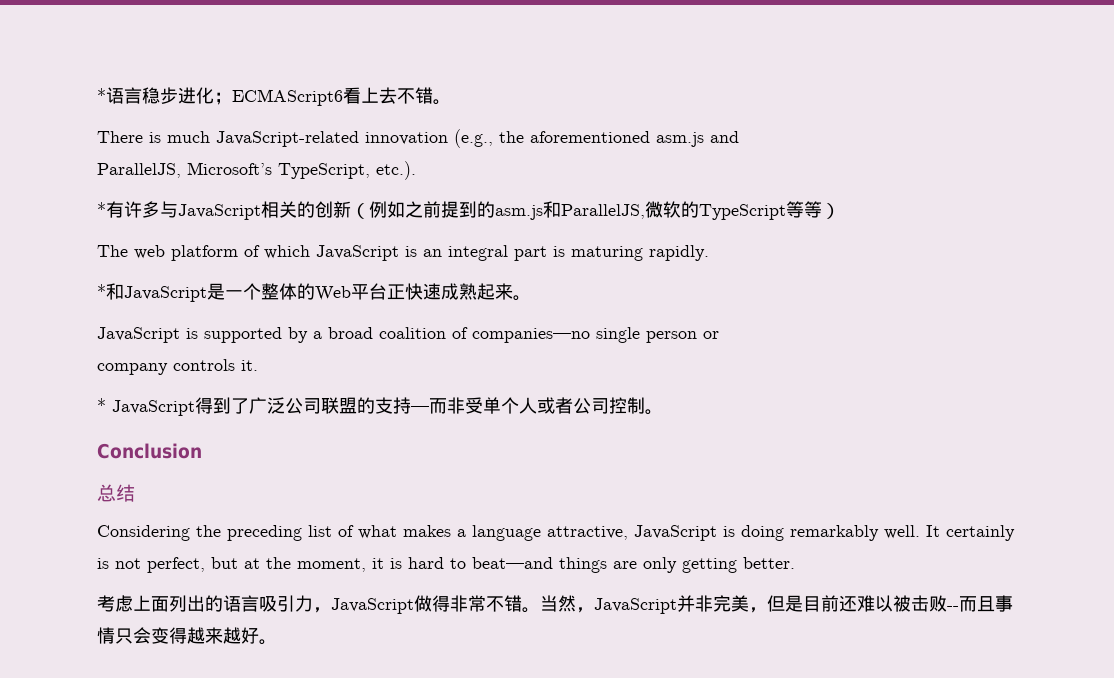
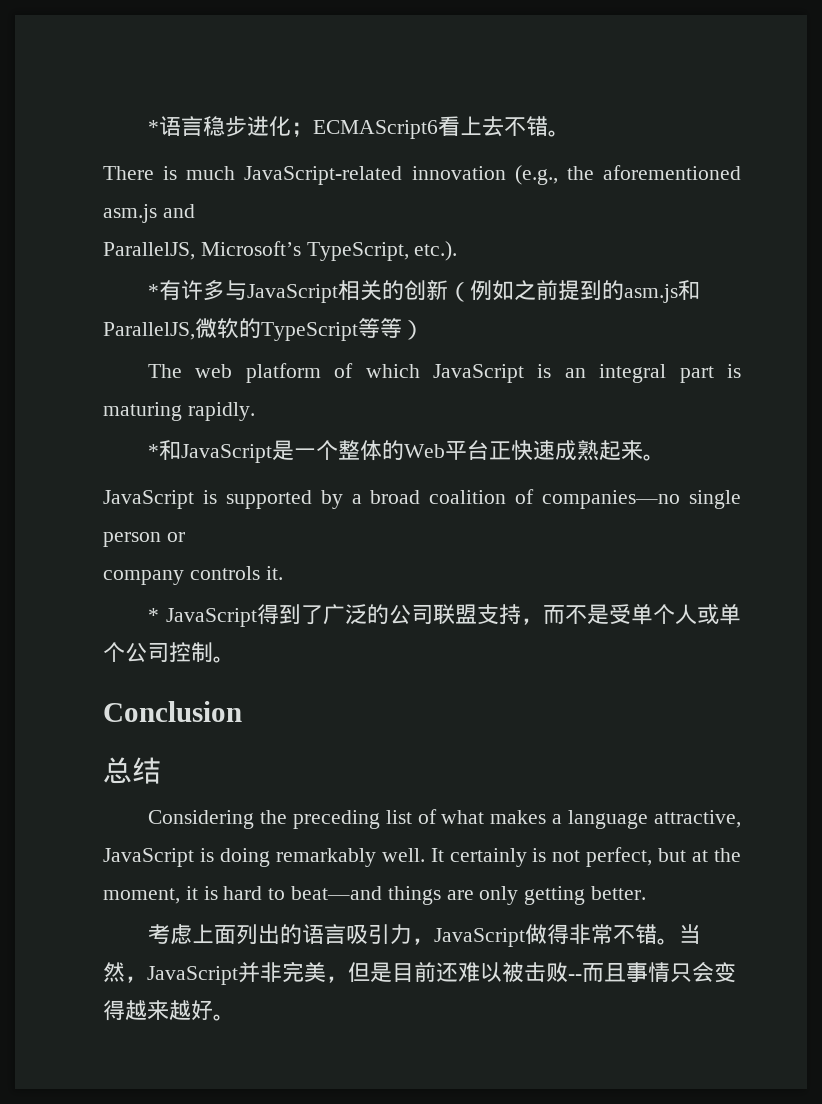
- * JavaScript得到了广泛公司联盟的支持—而非受单个人或者公司控制。
+ * JavaScript得到了广泛的公司联盟支持，而不是受单个人或单个公司控制。

